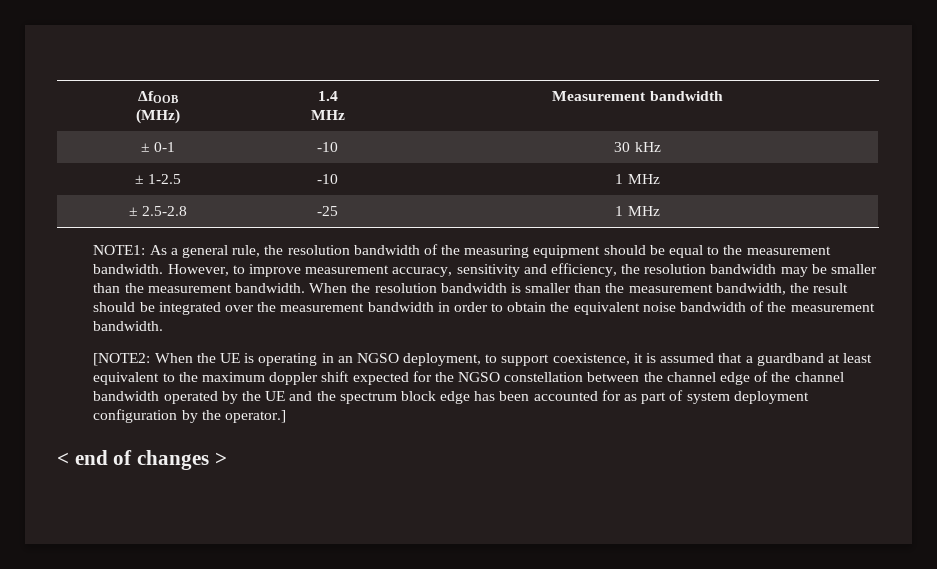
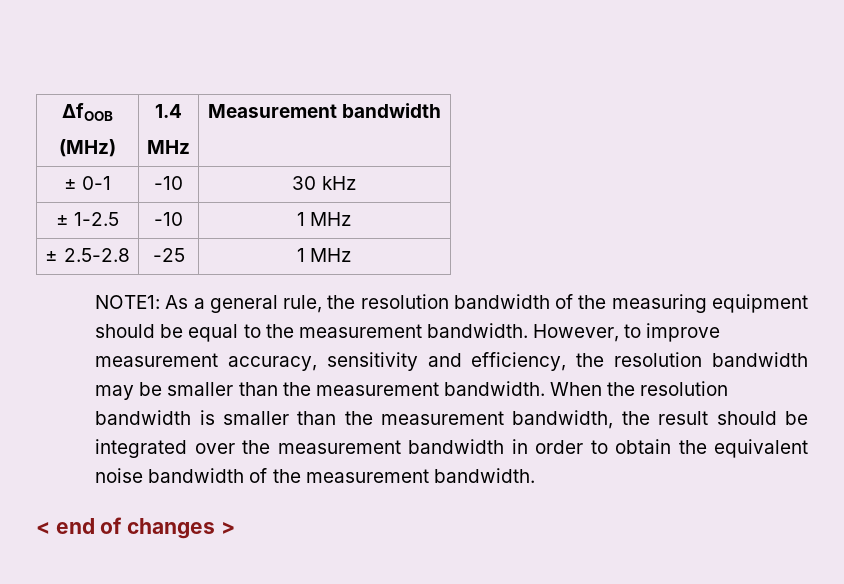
- [NOTE2: When the UE is operating in an NGSO deployment, to support coexistence, it is assumed that a guardband at least equivalent to the maximum doppler shift expected for the NGSO constellation between the channel edge of the channel bandwidth operated by the UE and the spectrum block edge has been accounted for as part of system deployment configuration by the operator.]

